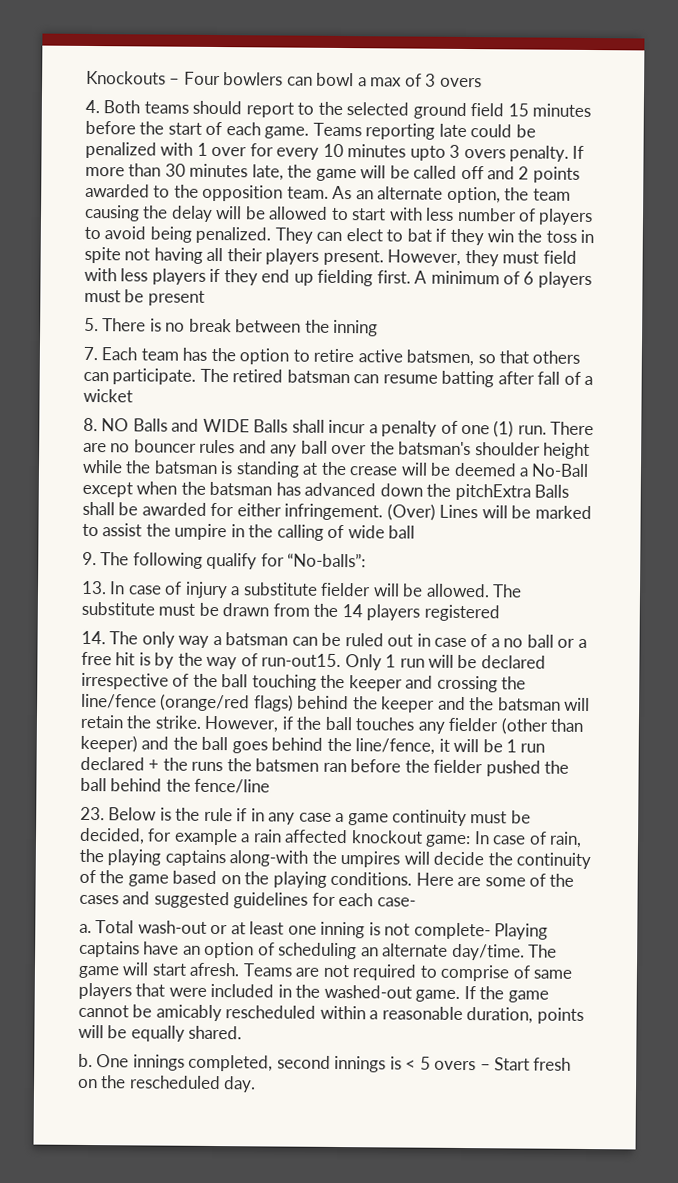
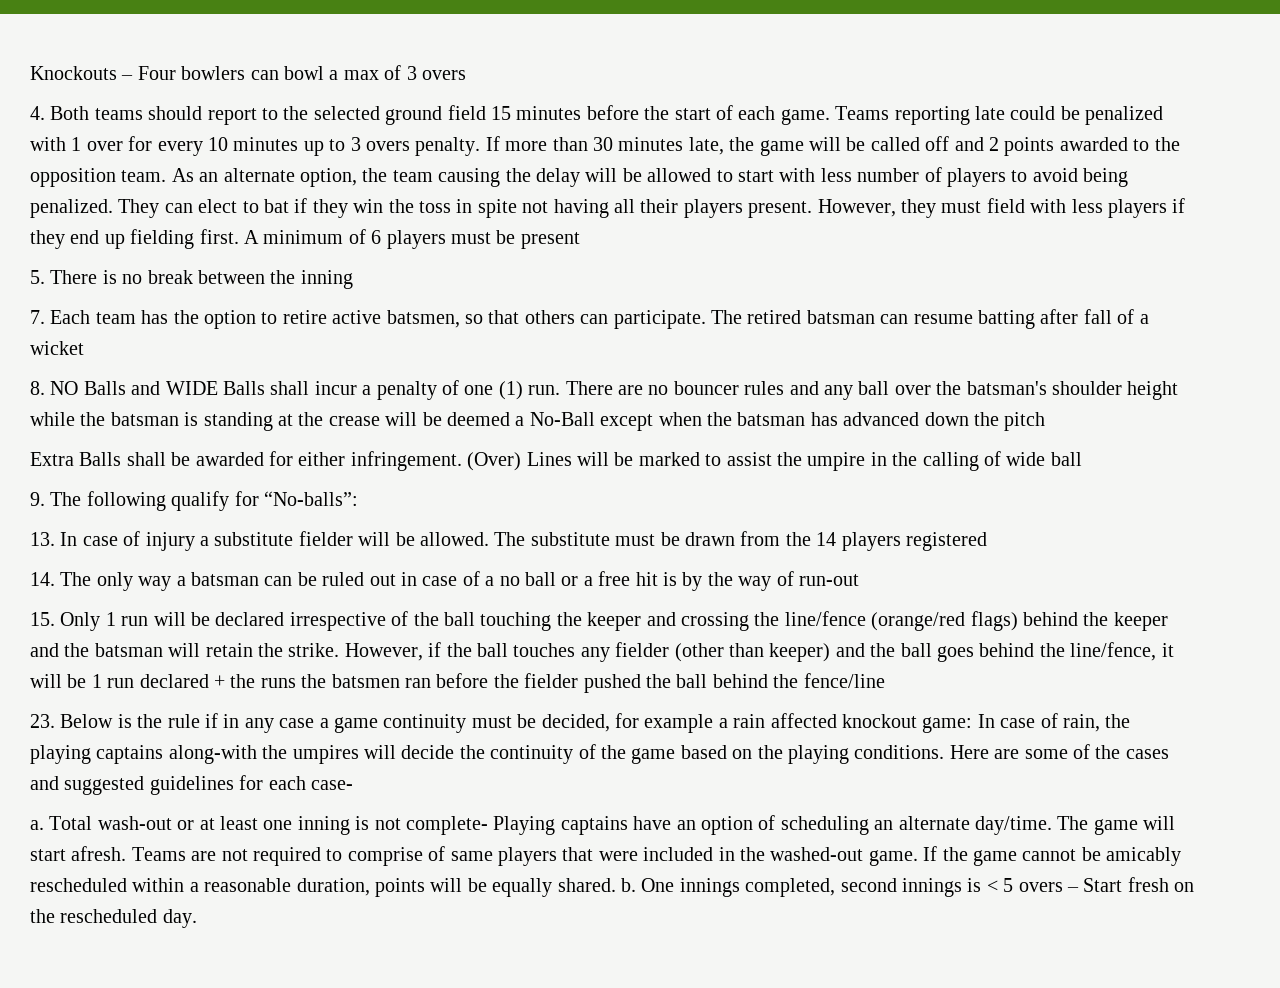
- Teams reporting late could be penalized with 1 over for every 10 minutes upto 3 overs penalty.
+ Teams reporting late could be penalized with 1 over for every 10 minutes up to 3 overs penalty.
- There are no bouncer rules and any ball over the batsman's shoulder height while the batsman is standing at the crease will be deemed a No-Ball except when the batsman has advanced down the pitchExtra Balls shall be awarded for either infringement.
+ There are no bouncer rules and any ball over the batsman's shoulder height while the batsman is standing at the crease will be deemed a No-Ball except when the batsman has advanced down the pitch
+ Extra Balls shall be awarded for either infringement.
- 14. The only way a batsman can be ruled out in case of a no ball or a free hit is by the way of run-out15. Only 1 run will be declared irrespective of the ball touching the keeper and crossing the line/fence (orange/red flags) behind the keeper and the batsman will retain the strike.
+ 14. The only way a batsman can be ruled out in case of a no ball or a free hit is by the way of run-out
+ 15. Only 1 run will be declared irrespective of the ball touching the keeper and crossing the line/fence (orange/red flags) behind the keeper and the batsman will retain the strike.
- If the game cannot be amicably rescheduled within a reasonable duration, points will be equally shared.
- b.
+ If the game cannot be amicably rescheduled within a reasonable duration, points will be equally shared. b.

